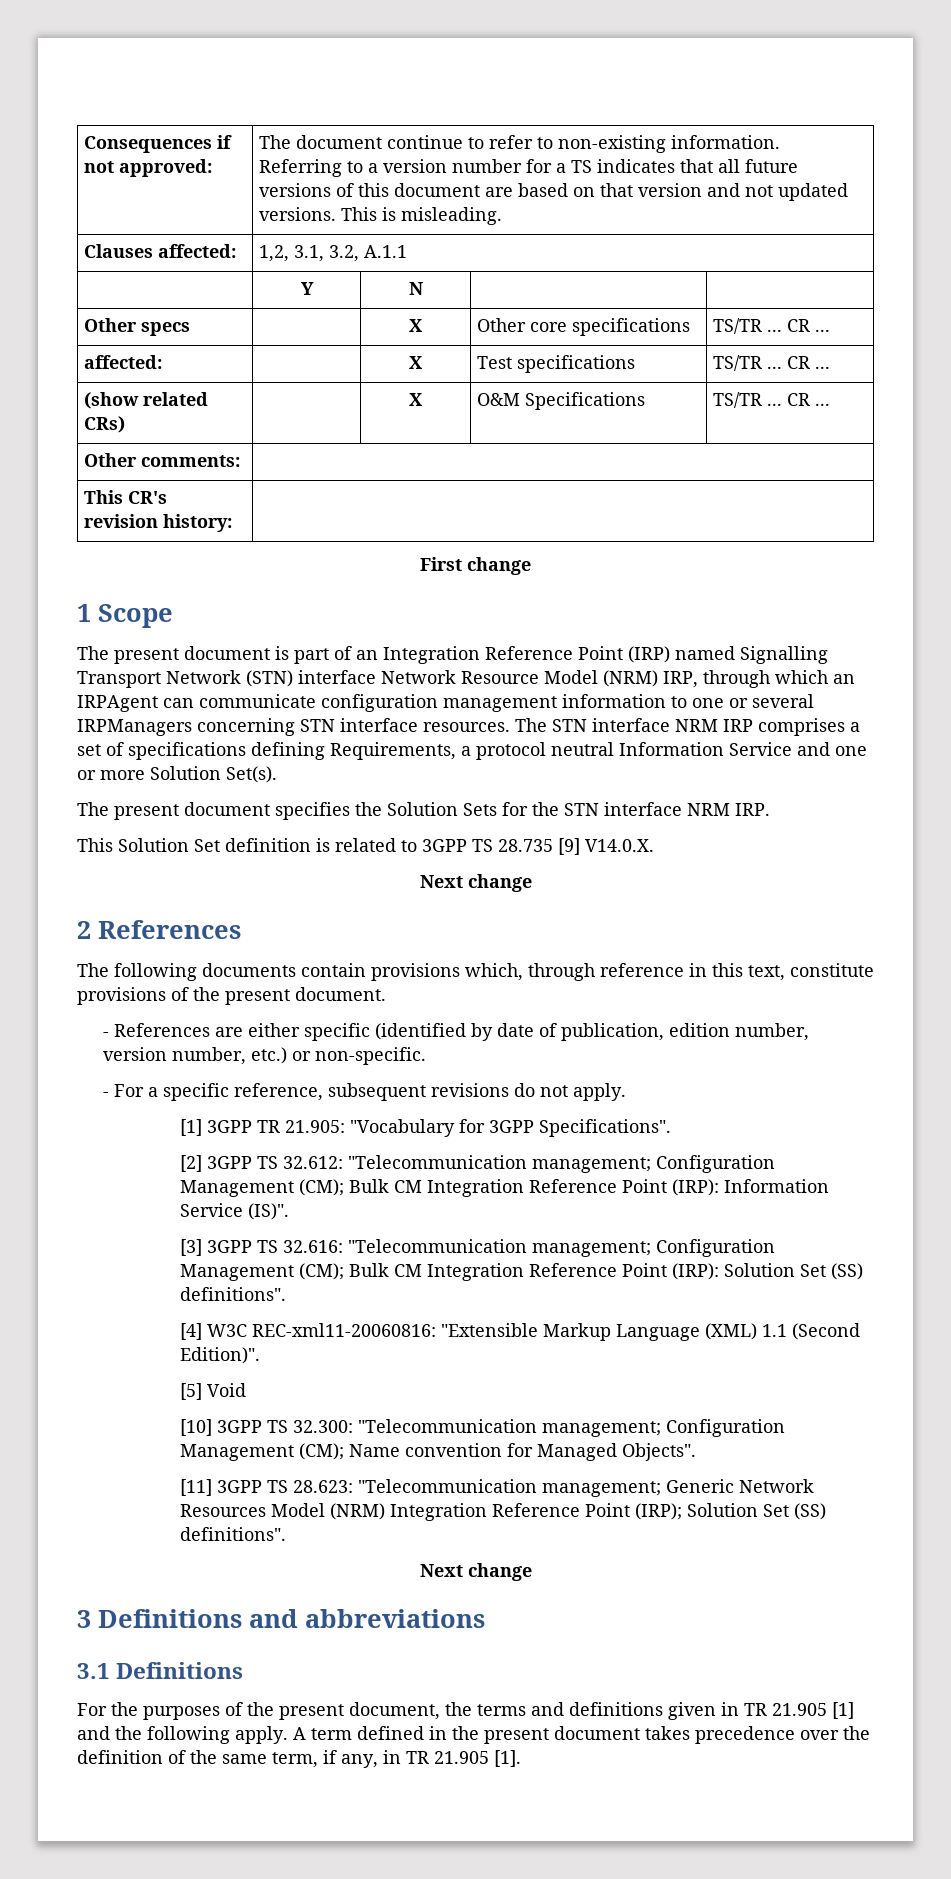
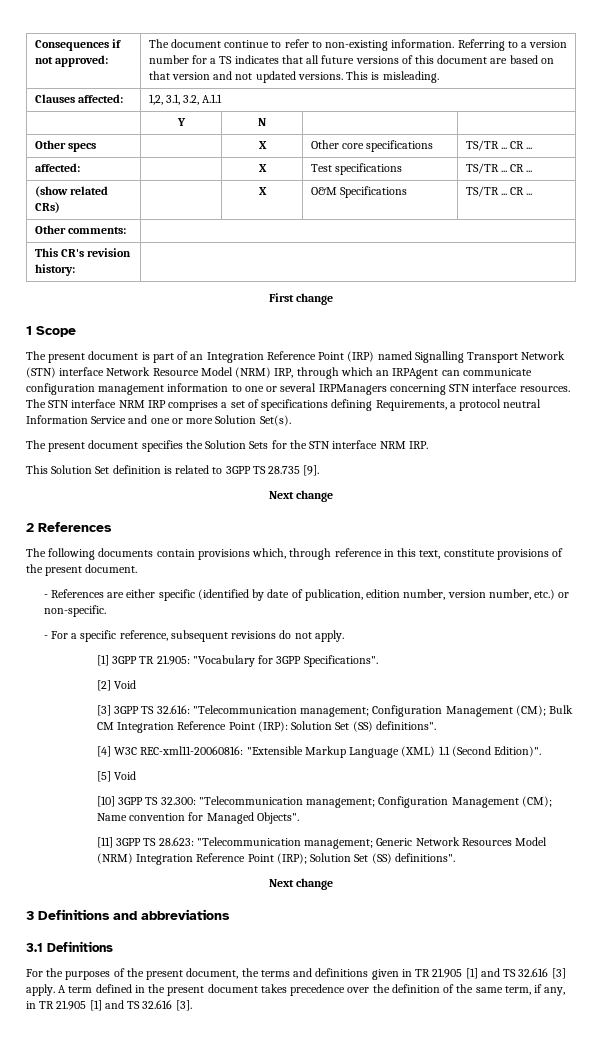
- This Solution Set definition is related to 3GPP TS 28.735 [9] V14.0.X.
+ This Solution Set definition is related to 3GPP TS 28.735 [9].
- [2] 3GPP TS 32.612: "Telecommunication management; Configuration Management (CM); Bulk CM Integration Reference Point (IRP): Information Service (IS)".
+ [2] Void
- For the purposes of the present document, the terms and definitions given in TR 21.905 [1] and the following apply.
+ For the purposes of the present document, the terms and definitions given in TR 21.905 [1] and TS 32.616 [3] apply.
- A term defined in the present document takes precedence over the definition of the same term, if any, in TR 21.905 [1].
+ A term defined in the present document takes precedence over the definition of the same term, if any, in TR 21.905 [1] and TS 32.616 [3].

